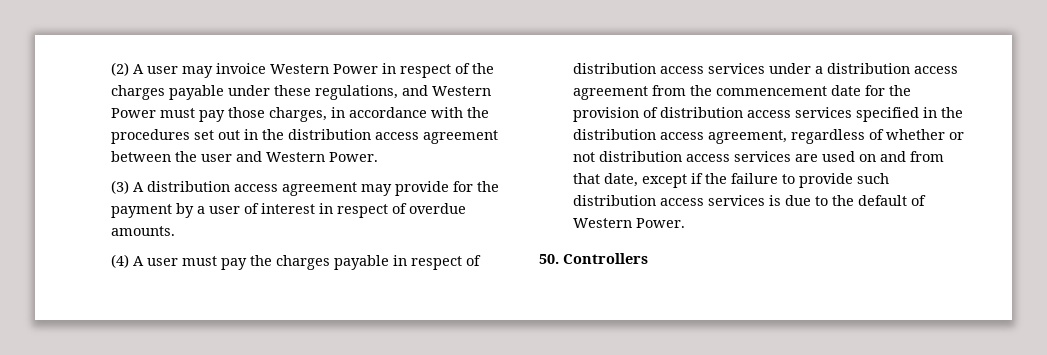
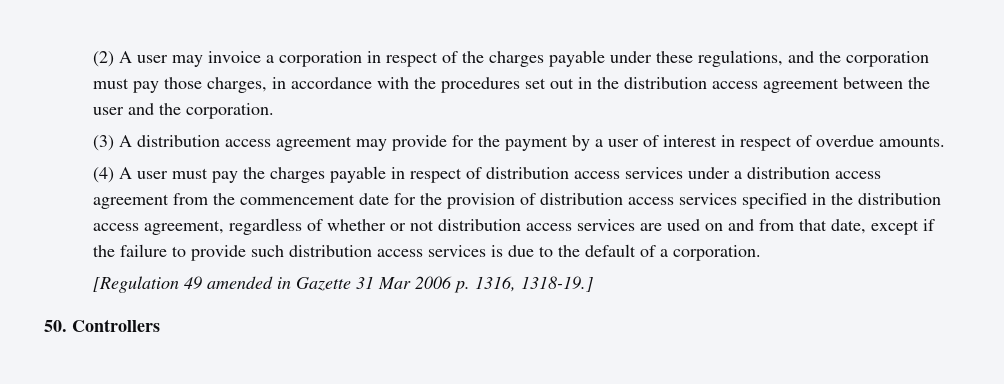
- (2) A user may invoice Western Power in respect of the charges payable under these regulations, and Western Power must pay those charges, in accordance with the procedures set out in the distribution access agreement between the user and Western Power.
+ (2) A user may invoice a corporation in respect of the charges payable under these regulations, and the corporation must pay those charges, in accordance with the procedures set out in the distribution access agreement between the user and the corporation.
- (4) A user must pay the charges payable in respect of distribution access services under a distribution access agreement from the commencement date for the provision of distribution access services specified in the distribution access agreement, regardless of whether or not distribution access services are used on and from that date, except if the failure to provide such distribution access services is due to the default of Western Power.
+ (4) A user must pay the charges payable in respect of distribution access services under a distribution access agreement from the commencement date for the provision of distribution access services specified in the distribution access agreement, regardless of whether or not distribution access services are used on and from that date, except if the failure to provide such distribution access services is due to the default of a corporation.
+ [Regulation 49 amended in Gazette 31 Mar 2006 p. 1316, 1318-19.]

